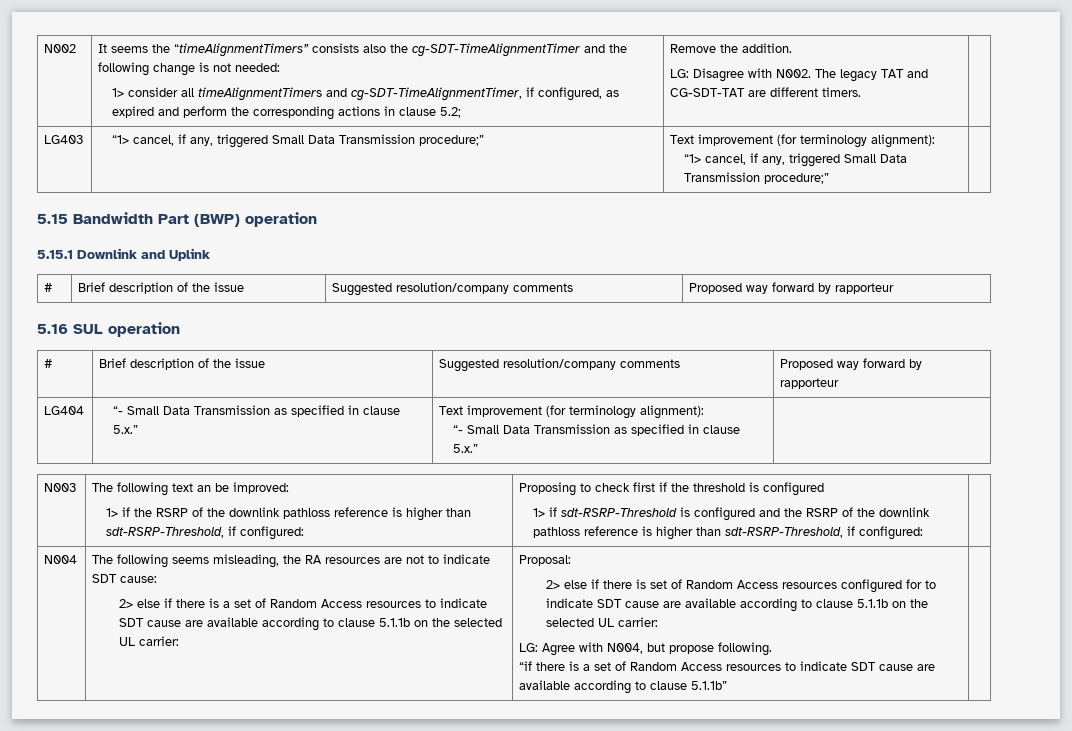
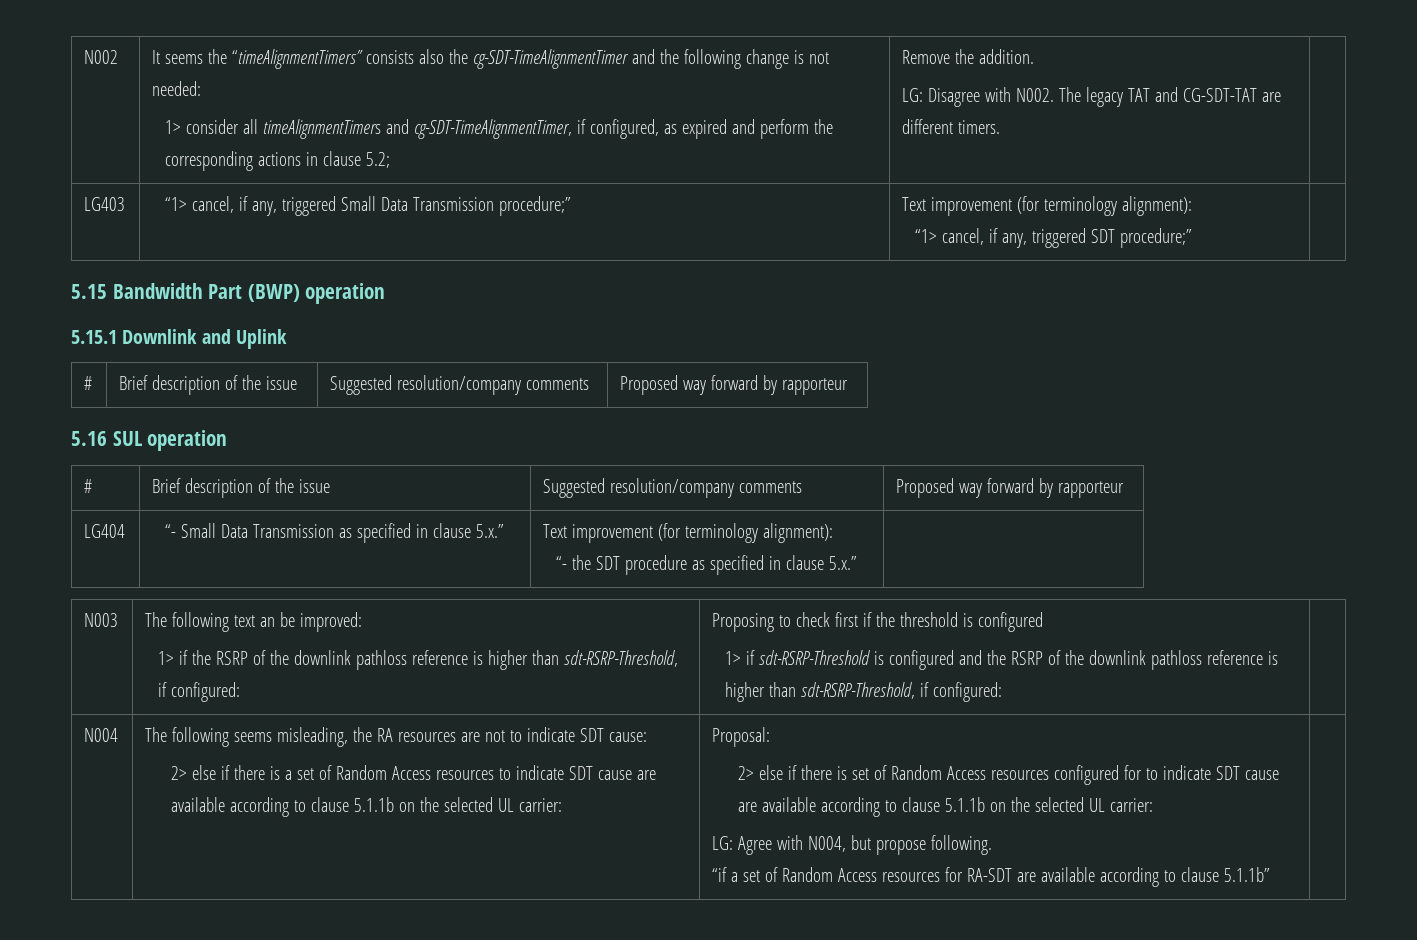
  LG403 | “1> cancel, if any, triggered Small Data Transmission procedure;” | Text improvement (for terminology alignment):
- “1> cancel, if any, triggered Small Data Transmission procedure;” |
+ “1> cancel, if any, triggered SDT procedure;” |
  LG404 | “- Small Data Transmission as specified in clause 5.x.” | Text improvement (for terminology alignment):
- “- Small Data Transmission as specified in clause 5.x.” |
+ “- the SDT procedure as specified in clause 5.x.” |
- “if there is a set of Random Access resources to indicate SDT cause are available according to clause 5.1.1b”
+ “if a set of Random Access resources for RA-SDT are available according to clause 5.1.1b”

